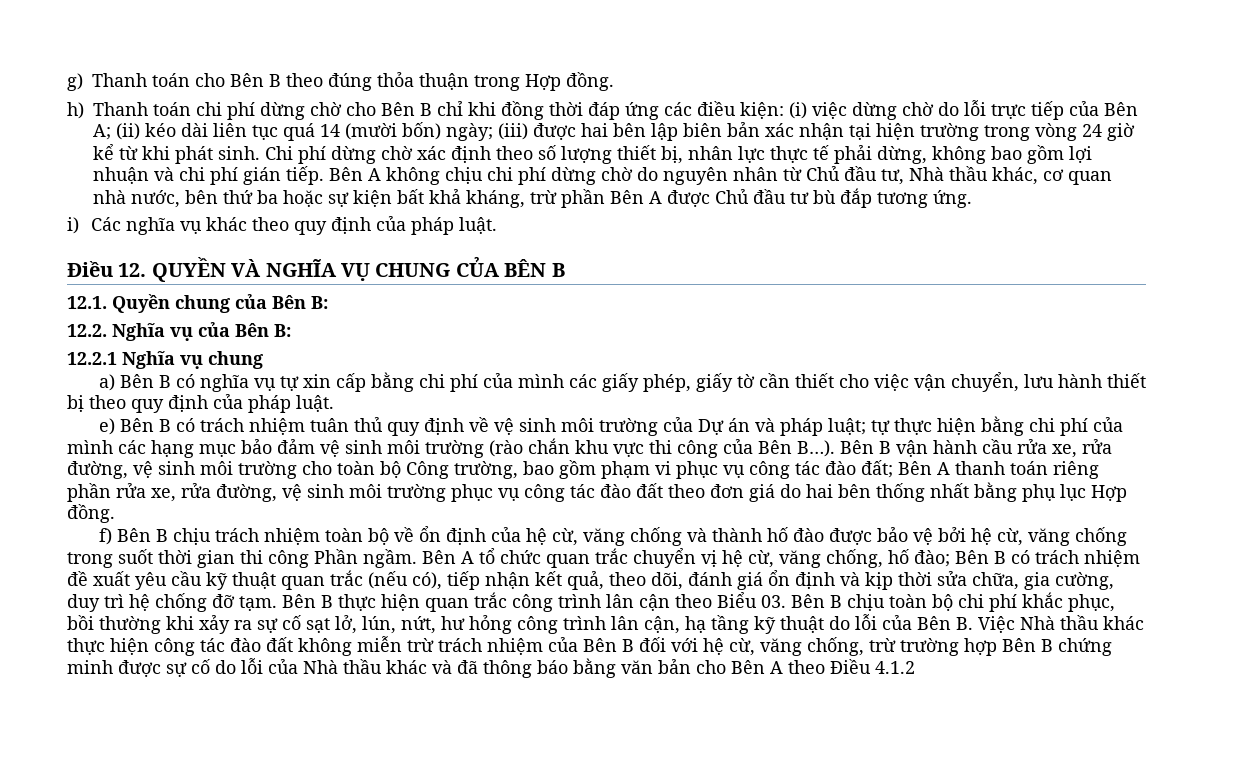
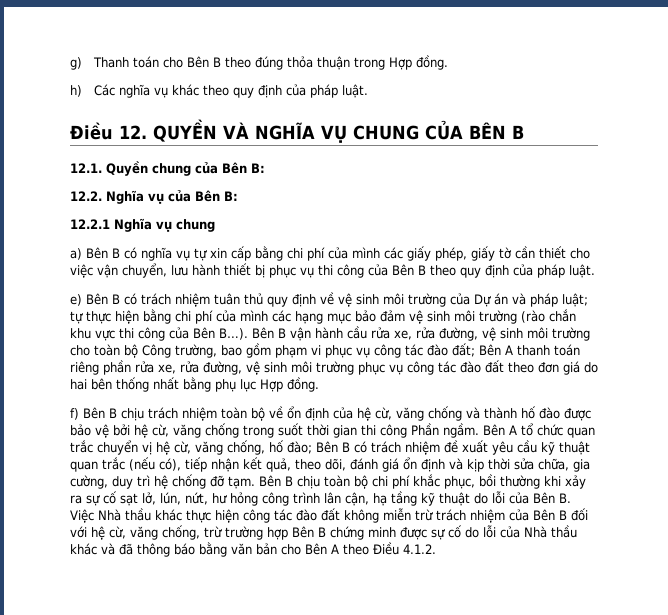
- h) Thanh toán chi phí dừng chờ cho Bên B chỉ khi đồng thời đáp ứng các điều kiện: (i) việc dừng chờ do lỗi trực tiếp của Bên A; (ii) kéo dài liên tục quá 14 (mười bốn) ngày; (iii) được hai bên lập biên bản xác nhận tại hiện trường trong vòng 24 giờ kể từ khi phát sinh. Chi phí dừng chờ xác định theo số lượng thiết bị, nhân lực thực tế phải dừng, không bao gồm lợi nhuận và chi phí gián tiếp. Bên A không chịu chi phí dừng chờ do nguyên nhân từ Chủ đầu tư, Nhà thầu khác, cơ quan nhà nước, bên thứ ba hoặc sự kiện bất khả kháng, trừ phần Bên A được Chủ đầu tư bù đắp tương ứng.
- i) Các nghĩa vụ khác theo quy định của pháp luật.
+ h) Các nghĩa vụ khác theo quy định của pháp luật.
- a) Bên B có nghĩa vụ tự xin cấp bằng chi phí của mình các giấy phép, giấy tờ cần thiết cho việc vận chuyển, lưu hành thiết bị theo quy định của pháp luật.
+ a) Bên B có nghĩa vụ tự xin cấp bằng chi phí của mình các giấy phép, giấy tờ cần thiết cho việc vận chuyển, lưu hành thiết bị phục vụ thi công của Bên B theo quy định của pháp luật.
- Bên B thực hiện quan trắc công trình lân cận theo Biểu 03. Bên B chịu toàn bộ chi phí khắc phục, bồi thường khi xảy ra sự cố sạt lở, lún, nứt, hư hỏng công trình lân cận, hạ tầng kỹ thuật do lỗi của Bên B. Việc Nhà thầu khác thực hiện công tác đào đất không miễn trừ trách nhiệm của Bên B đối với hệ cừ, văng chống, trừ trường hợp Bên B chứng minh được sự cố do lỗi của Nhà thầu khác và đã thông báo bằng văn bản cho Bên A theo Điều 4.1.2
+ Bên B chịu toàn bộ chi phí khắc phục, bồi thường khi xảy ra sự cố sạt lở, lún, nứt, hư hỏng công trình lân cận, hạ tầng kỹ thuật do lỗi của Bên B. Việc Nhà thầu khác thực hiện công tác đào đất không miễn trừ trách nhiệm của Bên B đối với hệ cừ, văng chống, trừ trường hợp Bên B chứng minh được sự cố do lỗi của Nhà thầu khác và đã thông báo bằng văn bản cho Bên A theo Điều 4.1.2.

